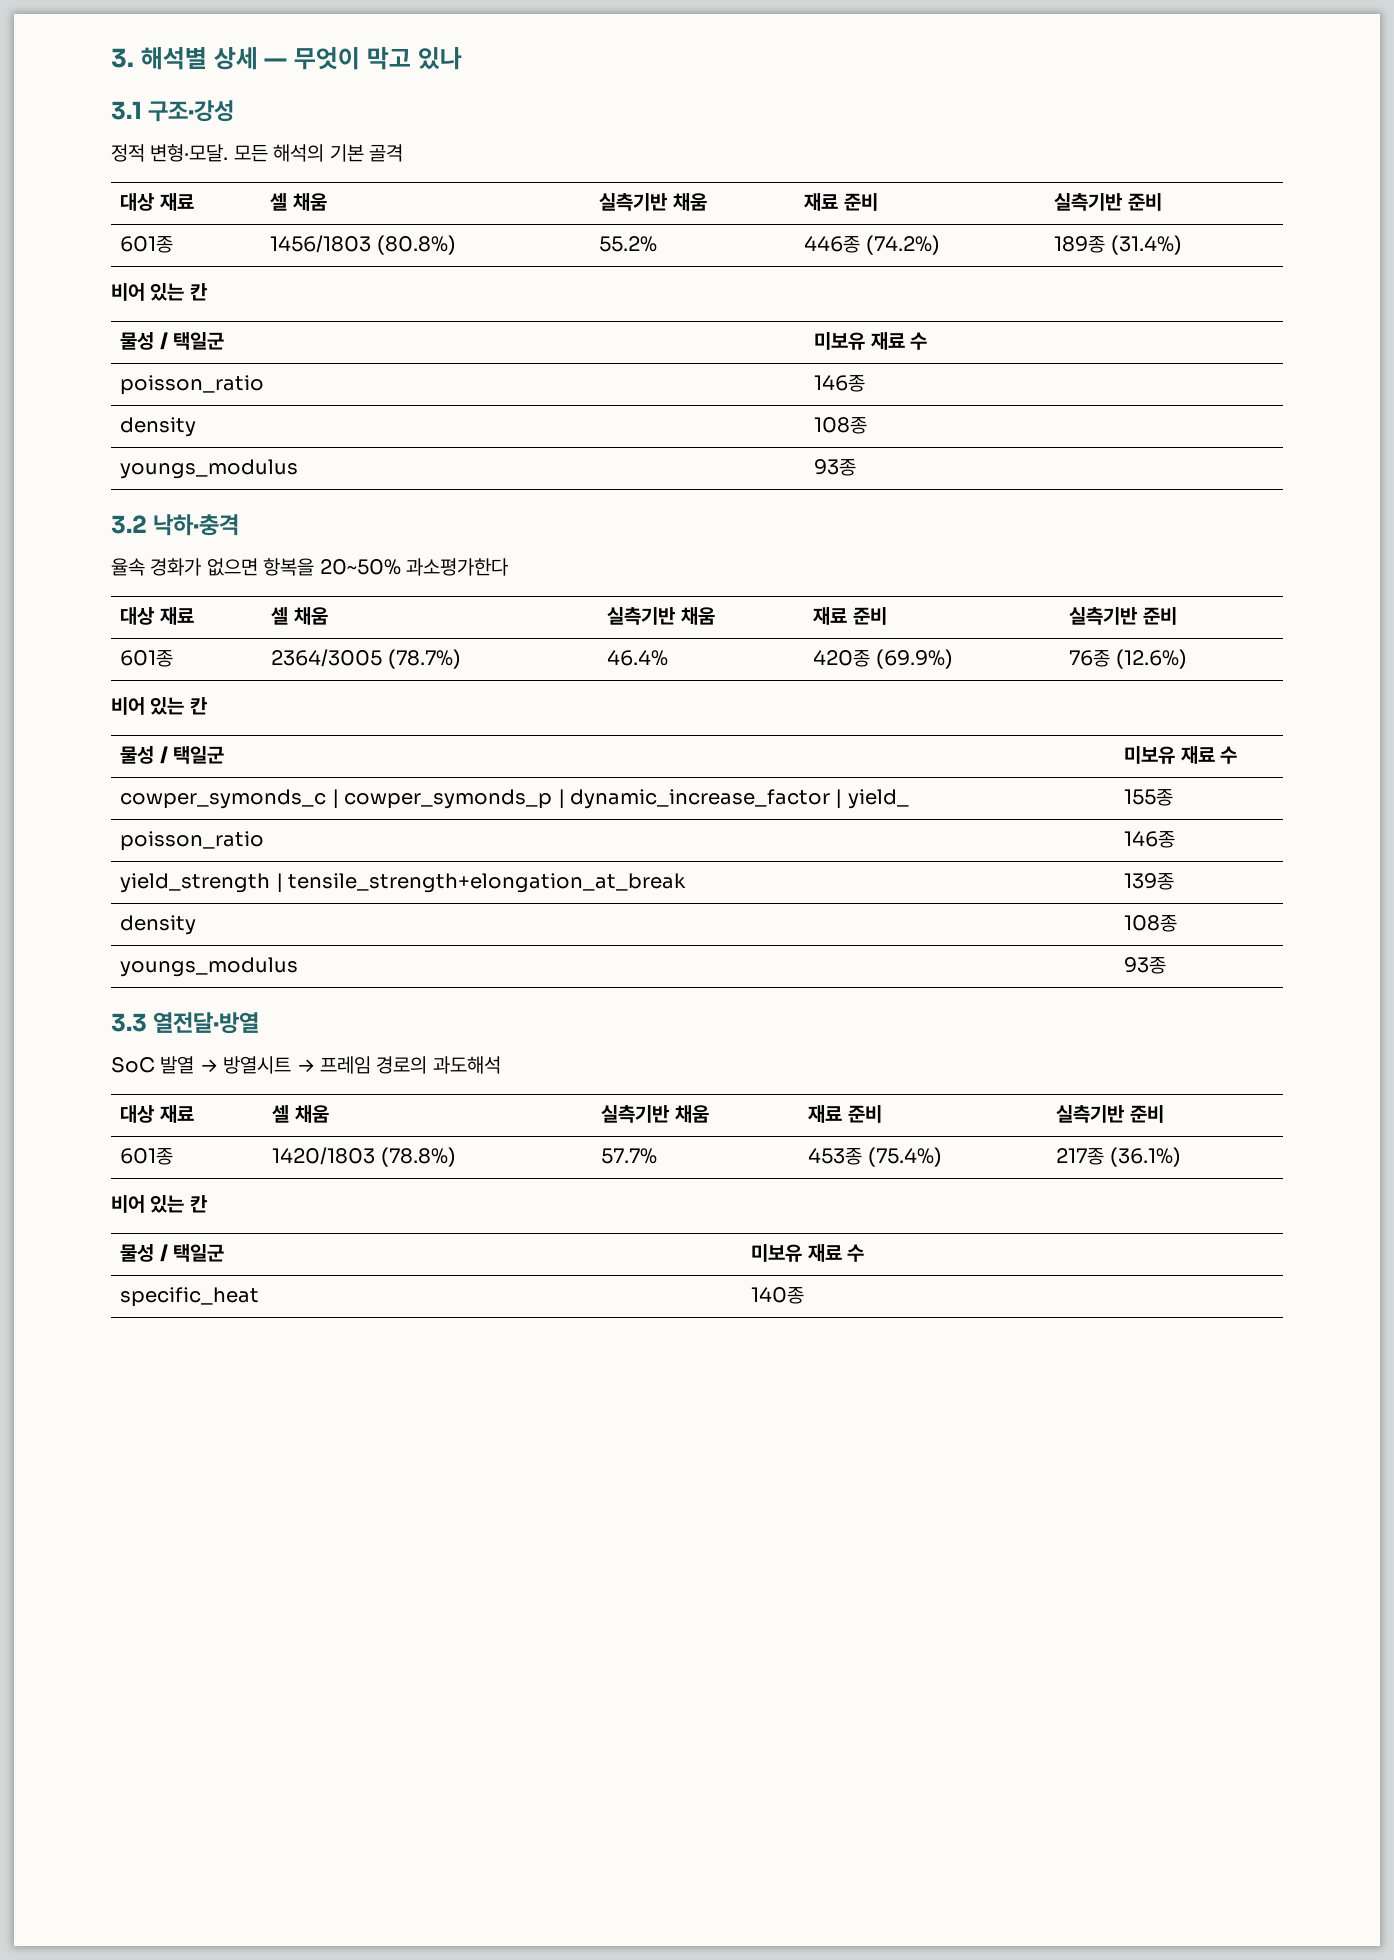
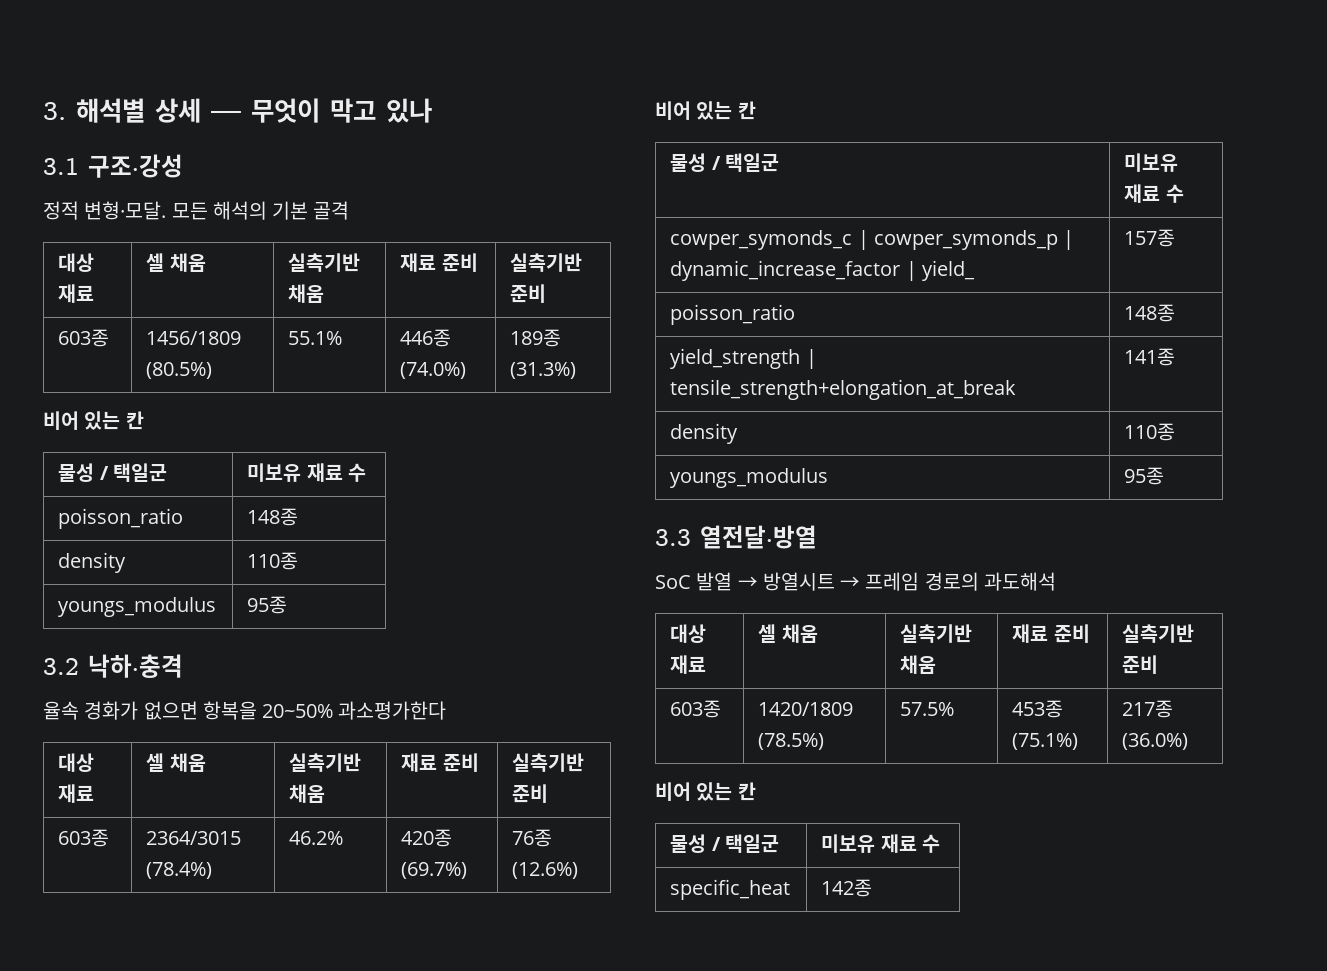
- 601종 | 1456/1803 (80.8%) | 55.2% | 446종 (74.2%) | 189종 (31.4%)
+ 603종 | 1456/1809 (80.5%) | 55.1% | 446종 (74.0%) | 189종 (31.3%)
  비어 있는 칸
  물성 / 택일군 | 미보유 재료 수
- poisson_ratio | 146종
- density | 108종
- youngs_modulus | 93종
+ poisson_ratio | 148종
+ density | 110종
+ youngs_modulus | 95종
- 601종 | 2364/3005 (78.7%) | 46.4% | 420종 (69.9%) | 76종 (12.6%)
+ 603종 | 2364/3015 (78.4%) | 46.2% | 420종 (69.7%) | 76종 (12.6%)
- cowper_symonds_c | cowper_symonds_p | dynamic_increase_factor | yield_ | 155종
- poisson_ratio | 146종
+ cowper_symonds_c | cowper_symonds_p | dynamic_increase_factor | yield_ | 157종
+ poisson_ratio | 148종
- yield_strength | tensile_strength+elongation_at_break | 139종
- density | 108종
- youngs_modulus | 93종
+ yield_strength | tensile_strength+elongation_at_break | 141종
+ density | 110종
+ youngs_modulus | 95종
- 601종 | 1420/1803 (78.8%) | 57.7% | 453종 (75.4%) | 217종 (36.1%)
+ 603종 | 1420/1809 (78.5%) | 57.5% | 453종 (75.1%) | 217종 (36.0%)
- specific_heat | 140종
+ specific_heat | 142종

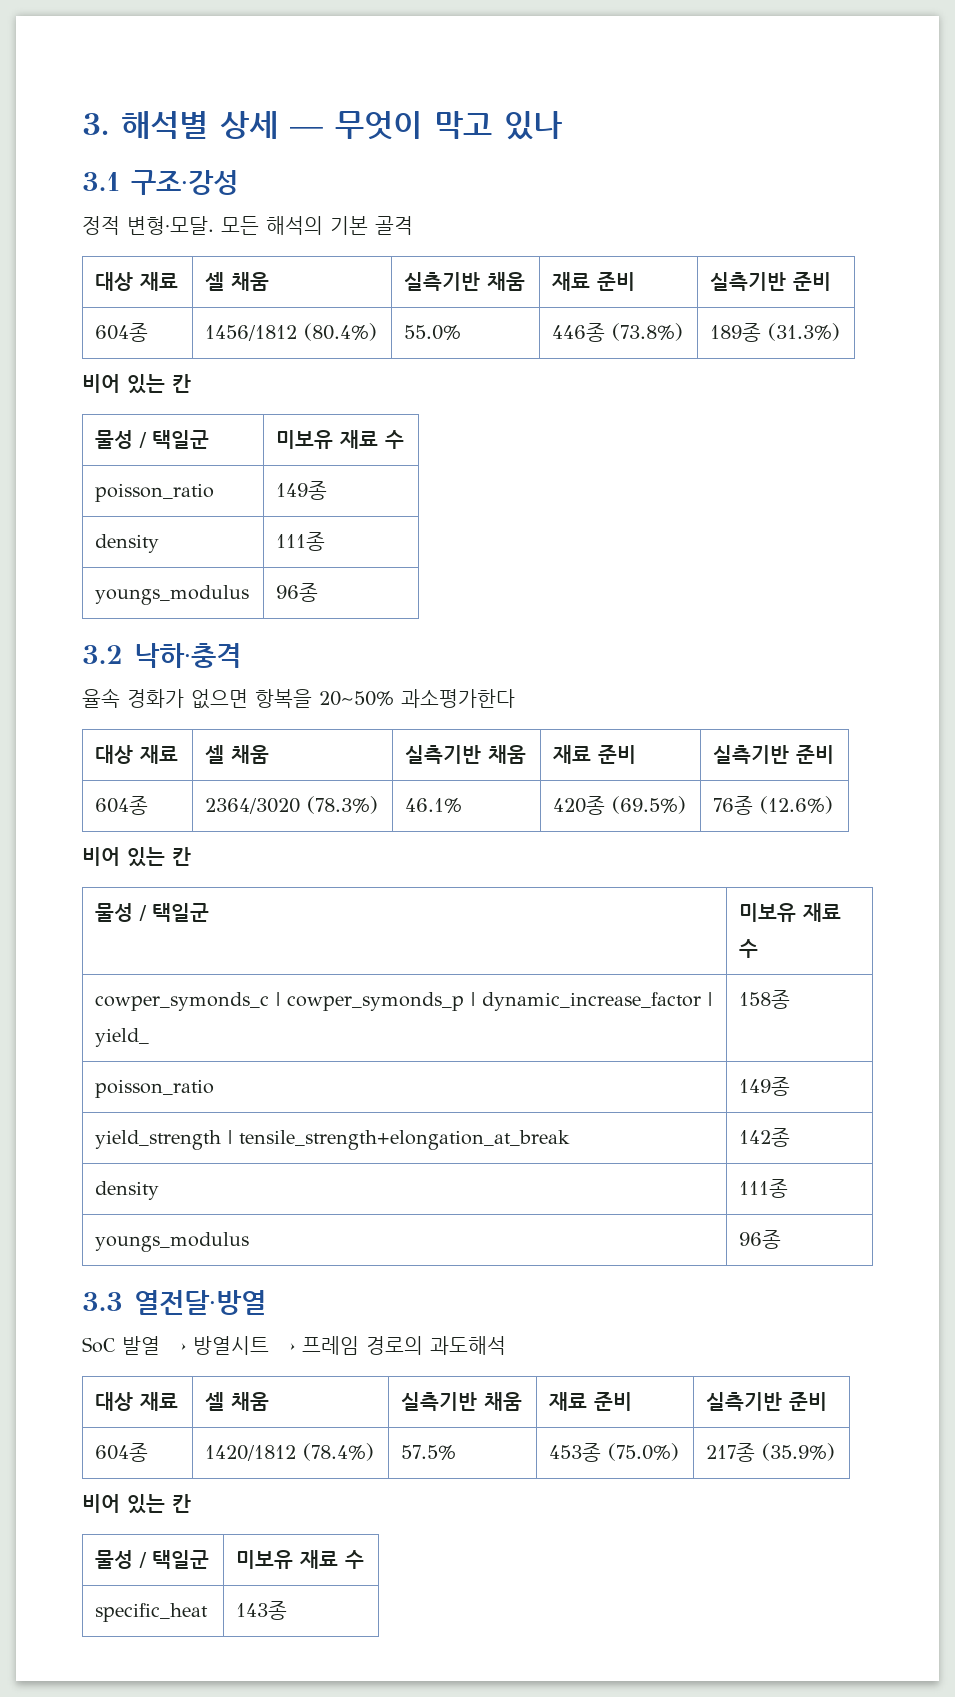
- 603종 | 1456/1809 (80.5%) | 55.1% | 446종 (74.0%) | 189종 (31.3%)
+ 604종 | 1456/1812 (80.4%) | 55.0% | 446종 (73.8%) | 189종 (31.3%)
  비어 있는 칸
  물성 / 택일군 | 미보유 재료 수
- poisson_ratio | 148종
- density | 110종
- youngs_modulus | 95종
+ poisson_ratio | 149종
+ density | 111종
+ youngs_modulus | 96종
- 603종 | 2364/3015 (78.4%) | 46.2% | 420종 (69.7%) | 76종 (12.6%)
+ 604종 | 2364/3020 (78.3%) | 46.1% | 420종 (69.5%) | 76종 (12.6%)
- cowper_symonds_c | cowper_symonds_p | dynamic_increase_factor | yield_ | 157종
- poisson_ratio | 148종
+ cowper_symonds_c | cowper_symonds_p | dynamic_increase_factor | yield_ | 158종
+ poisson_ratio | 149종
- yield_strength | tensile_strength+elongation_at_break | 141종
- density | 110종
- youngs_modulus | 95종
+ yield_strength | tensile_strength+elongation_at_break | 142종
+ density | 111종
+ youngs_modulus | 96종
- 603종 | 1420/1809 (78.5%) | 57.5% | 453종 (75.1%) | 217종 (36.0%)
+ 604종 | 1420/1812 (78.4%) | 57.5% | 453종 (75.0%) | 217종 (35.9%)
- specific_heat | 142종
+ specific_heat | 143종

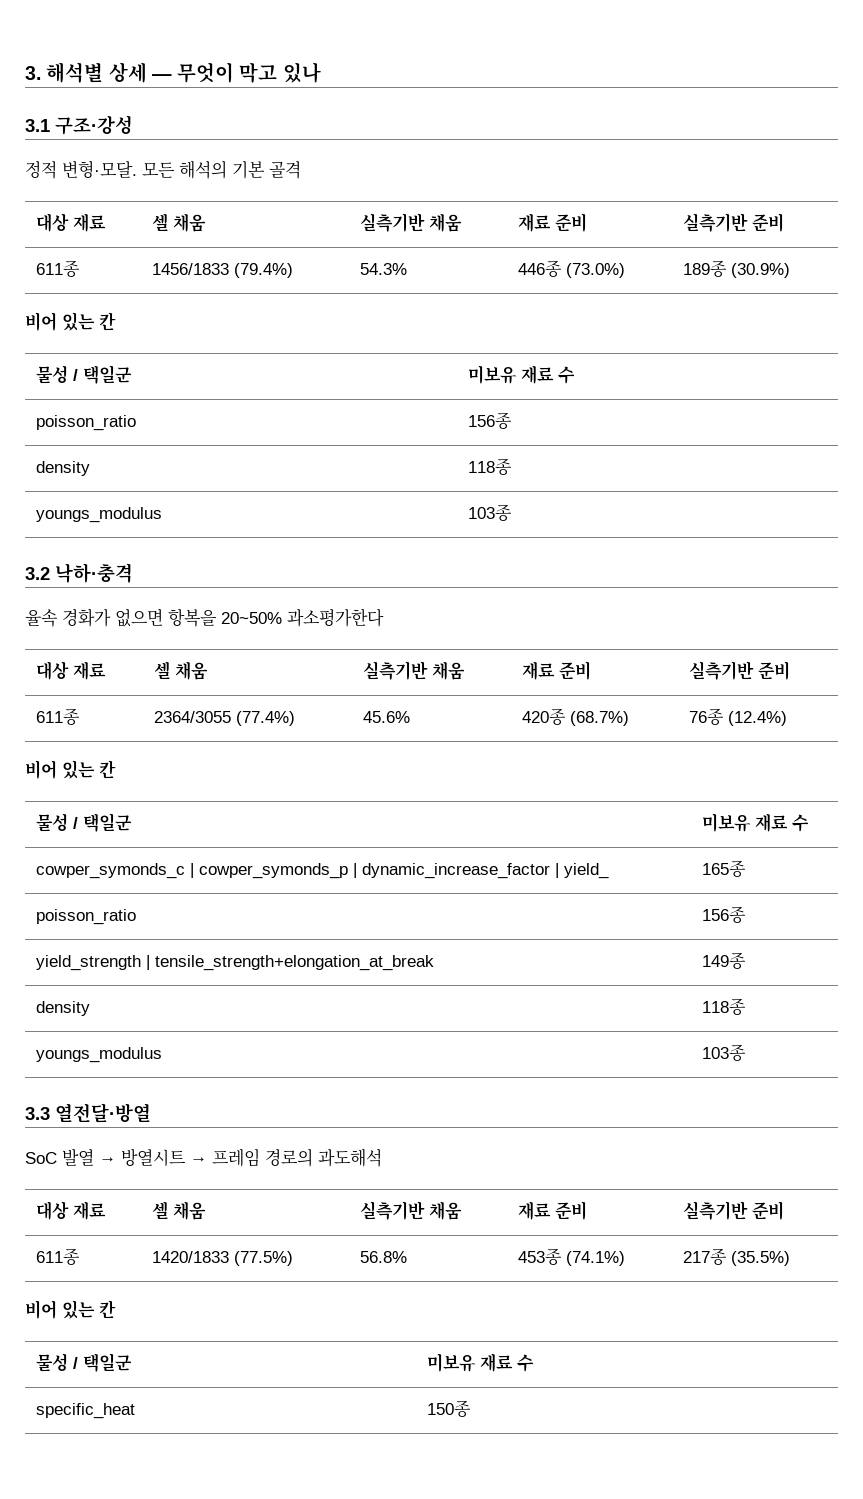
- 604종 | 1456/1812 (80.4%) | 55.0% | 446종 (73.8%) | 189종 (31.3%)
+ 611종 | 1456/1833 (79.4%) | 54.3% | 446종 (73.0%) | 189종 (30.9%)
  비어 있는 칸
  물성 / 택일군 | 미보유 재료 수
- poisson_ratio | 149종
- density | 111종
- youngs_modulus | 96종
+ poisson_ratio | 156종
+ density | 118종
+ youngs_modulus | 103종
- 604종 | 2364/3020 (78.3%) | 46.1% | 420종 (69.5%) | 76종 (12.6%)
+ 611종 | 2364/3055 (77.4%) | 45.6% | 420종 (68.7%) | 76종 (12.4%)
- cowper_symonds_c | cowper_symonds_p | dynamic_increase_factor | yield_ | 158종
- poisson_ratio | 149종
+ cowper_symonds_c | cowper_symonds_p | dynamic_increase_factor | yield_ | 165종
+ poisson_ratio | 156종
- yield_strength | tensile_strength+elongation_at_break | 142종
- density | 111종
- youngs_modulus | 96종
+ yield_strength | tensile_strength+elongation_at_break | 149종
+ density | 118종
+ youngs_modulus | 103종
- 604종 | 1420/1812 (78.4%) | 57.5% | 453종 (75.0%) | 217종 (35.9%)
+ 611종 | 1420/1833 (77.5%) | 56.8% | 453종 (74.1%) | 217종 (35.5%)
- specific_heat | 143종
+ specific_heat | 150종

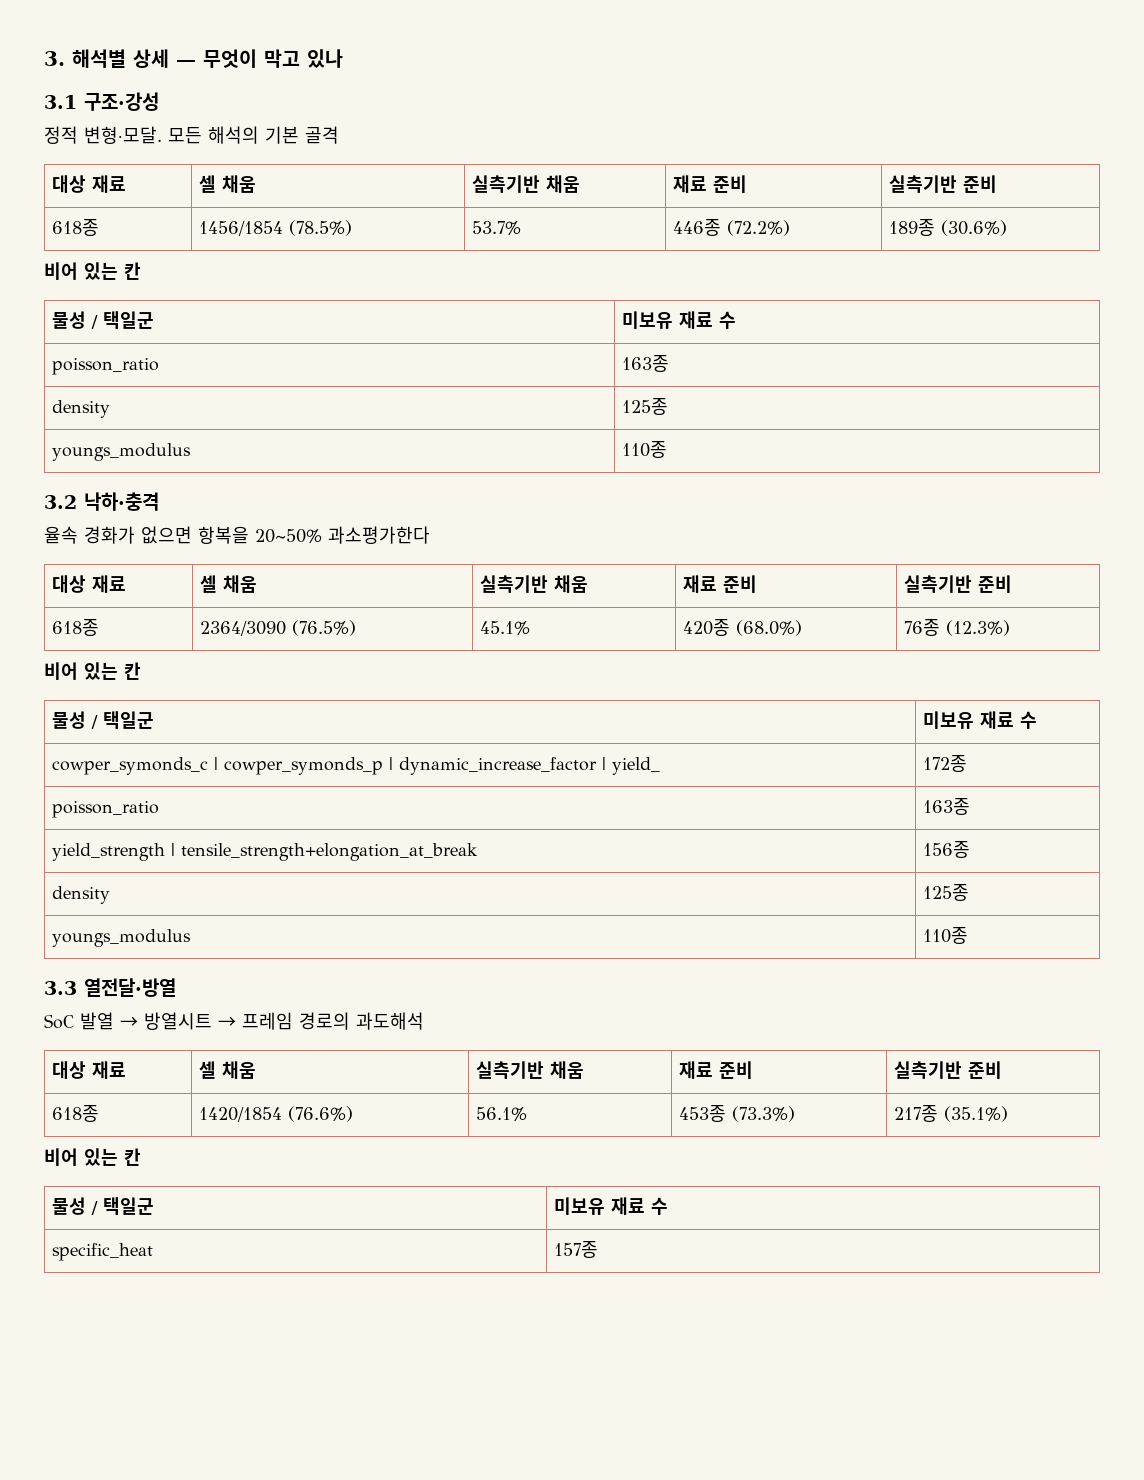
- 611종 | 1456/1833 (79.4%) | 54.3% | 446종 (73.0%) | 189종 (30.9%)
+ 618종 | 1456/1854 (78.5%) | 53.7% | 446종 (72.2%) | 189종 (30.6%)
  비어 있는 칸
  물성 / 택일군 | 미보유 재료 수
- poisson_ratio | 156종
- density | 118종
- youngs_modulus | 103종
+ poisson_ratio | 163종
+ density | 125종
+ youngs_modulus | 110종
- 611종 | 2364/3055 (77.4%) | 45.6% | 420종 (68.7%) | 76종 (12.4%)
+ 618종 | 2364/3090 (76.5%) | 45.1% | 420종 (68.0%) | 76종 (12.3%)
- cowper_symonds_c | cowper_symonds_p | dynamic_increase_factor | yield_ | 165종
- poisson_ratio | 156종
+ cowper_symonds_c | cowper_symonds_p | dynamic_increase_factor | yield_ | 172종
+ poisson_ratio | 163종
- yield_strength | tensile_strength+elongation_at_break | 149종
- density | 118종
- youngs_modulus | 103종
+ yield_strength | tensile_strength+elongation_at_break | 156종
+ density | 125종
+ youngs_modulus | 110종
- 611종 | 1420/1833 (77.5%) | 56.8% | 453종 (74.1%) | 217종 (35.5%)
+ 618종 | 1420/1854 (76.6%) | 56.1% | 453종 (73.3%) | 217종 (35.1%)
- specific_heat | 150종
+ specific_heat | 157종

